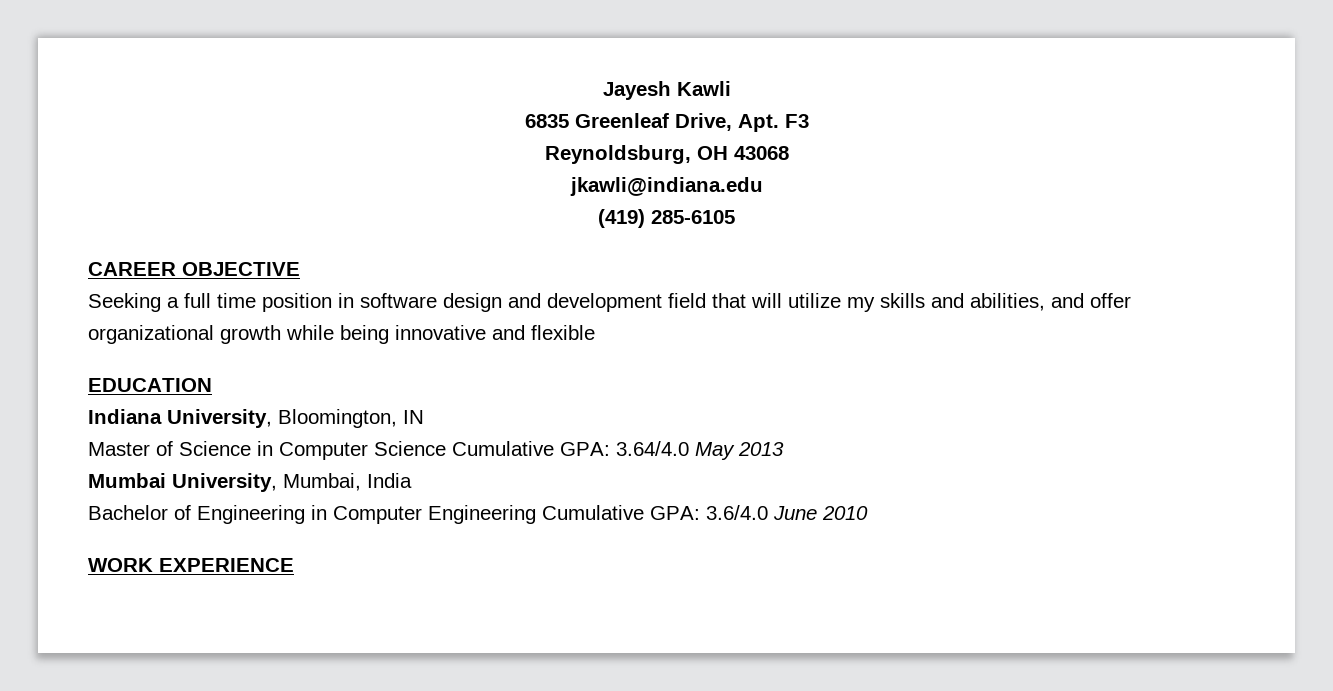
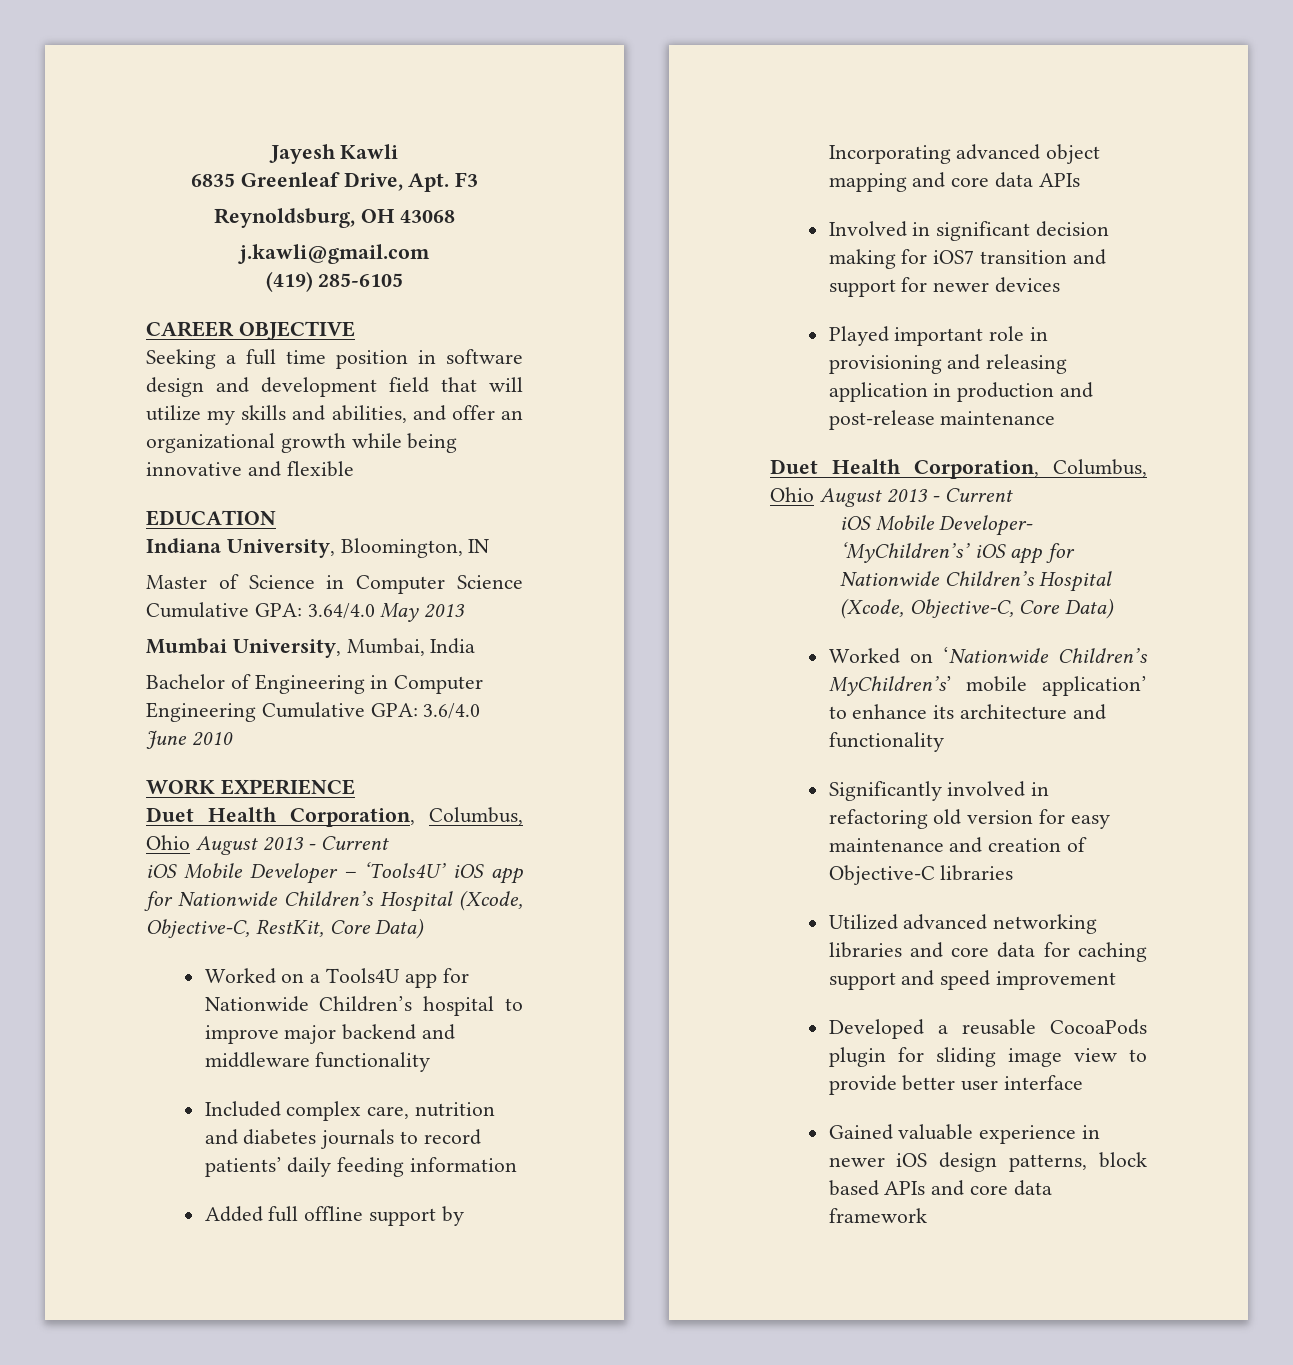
- jkawli@indiana.edu
+ j.kawli@gmail.com
- Seeking a full time position in software design and development field that will utilize my skills and abilities, and offer organizational growth while being innovative and flexible
+ Seeking a full time position in software design and development field that will utilize my skills and abilities, and offer an organizational growth while being innovative and flexible
  WORK EXPERIENCE
+ Duet Health Corporation, Columbus, Ohio August 2013 - Current
+ iOS Mobile Developer – ‘Tools4U’ iOS app for Nationwide Children’s Hospital (Xcode, Objective-C, RestKit, Core Data)
+ Worked on a Tools4U app for Nationwide Children’s hospital to improve major backend and middleware functionality
+ Included complex care, nutrition and diabetes journals to record patients’ daily feeding information
+ Added full offline support by Incorporating advanced object mapping and core data APIs
+ Involved in significant decision making for iOS7 transition and support for newer devices
+ Played important role in provisioning and releasing application in production and post-release maintenance
+ Duet Health Corporation, Columbus, Ohio August 2013 - Current
+ iOS Mobile Developer- ‘MyChildren’s’ iOS app for Nationwide Children’s Hospital (Xcode, Objective-C, Core Data)
+ Worked on ‘Nationwide Children’s MyChildren’s’ mobile application’ to enhance its architecture and functionality
+ Significantly involved in refactoring old version for easy maintenance and creation of Objective-C libraries
+ Utilized advanced networking libraries and core data for caching support and speed improvement
+ Developed a reusable CocoaPods plugin for sliding image view to provide better user interface
+ Gained valuable experience in newer iOS design patterns, block based APIs and core data framework

